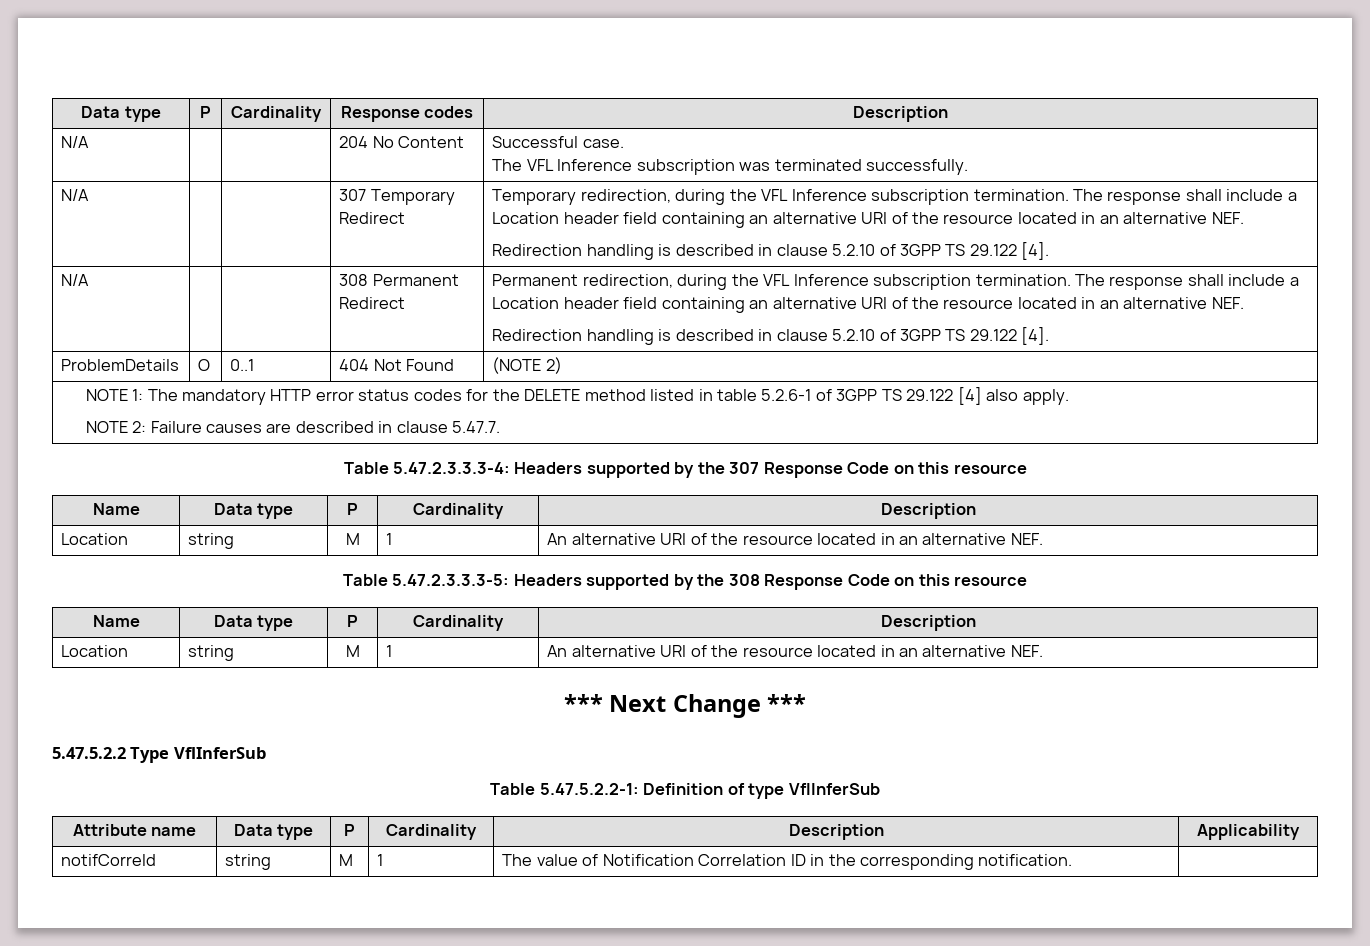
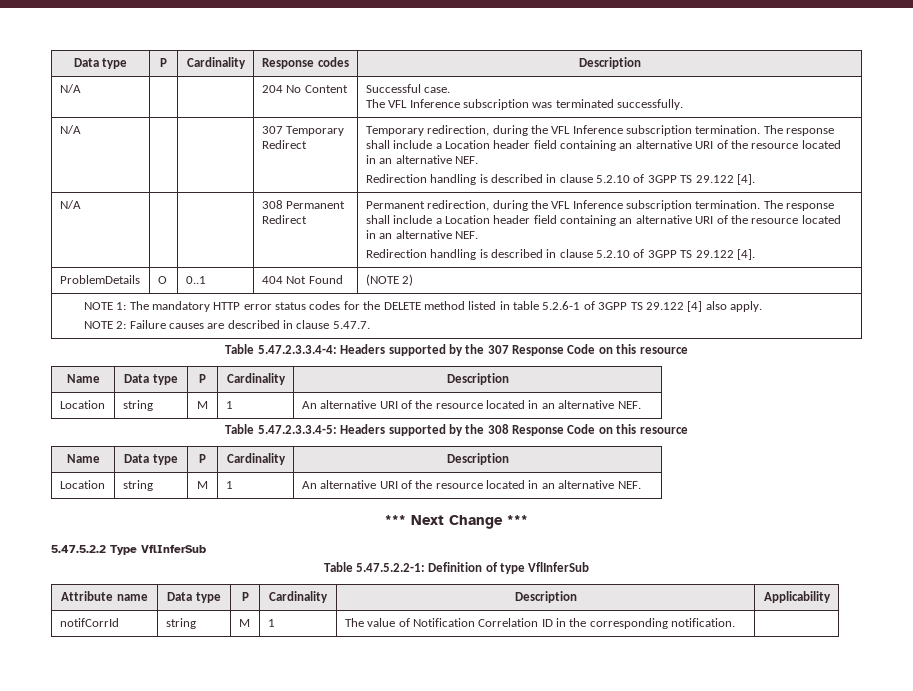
- Table 5.47.2.3.3.3-4: Headers supported by the 307 Response Code on this resource
+ Table 5.47.2.3.3.4-4: Headers supported by the 307 Response Code on this resource
- Table 5.47.2.3.3.3-5: Headers supported by the 308 Response Code on this resource
+ Table 5.47.2.3.3.4-5: Headers supported by the 308 Response Code on this resource
- notifCorreId | string | M | 1 | The value of Notification Correlation ID in the corresponding notification. |
+ notifCorrId | string | M | 1 | The value of Notification Correlation ID in the corresponding notification. |

